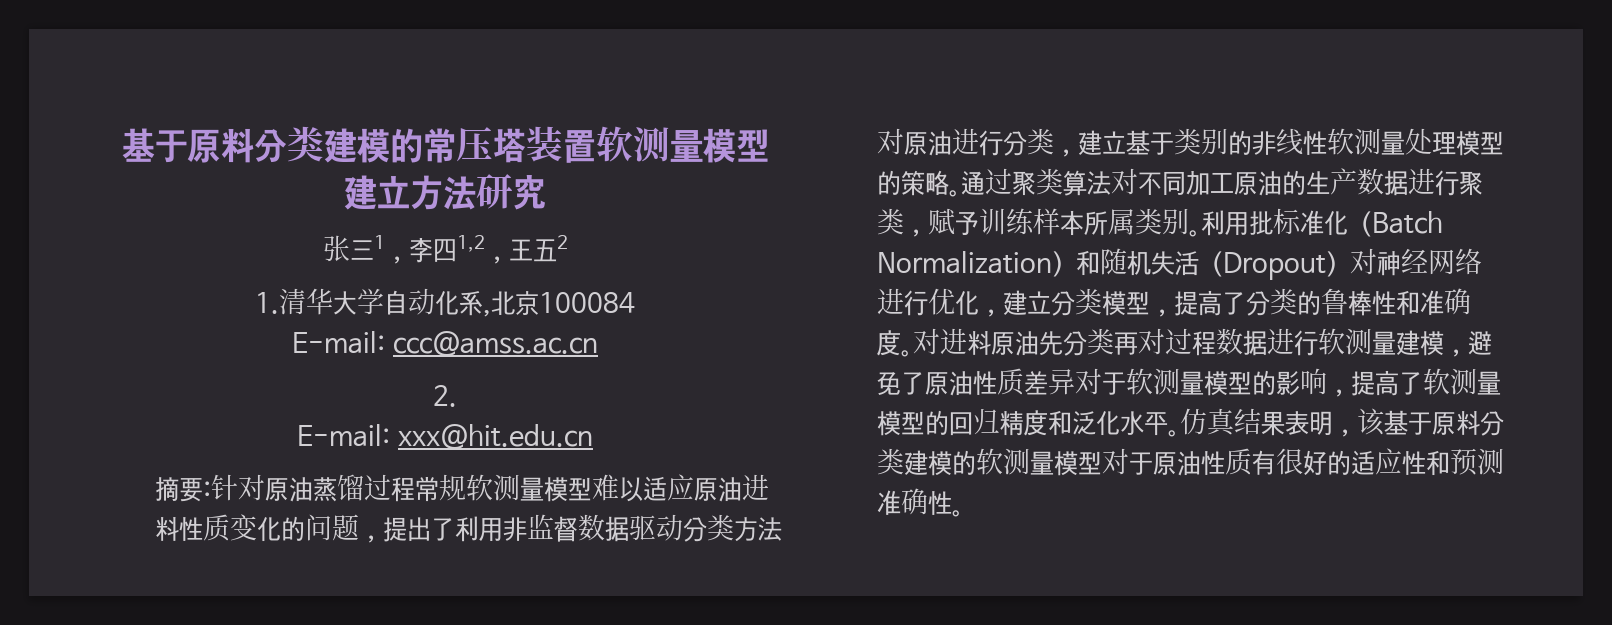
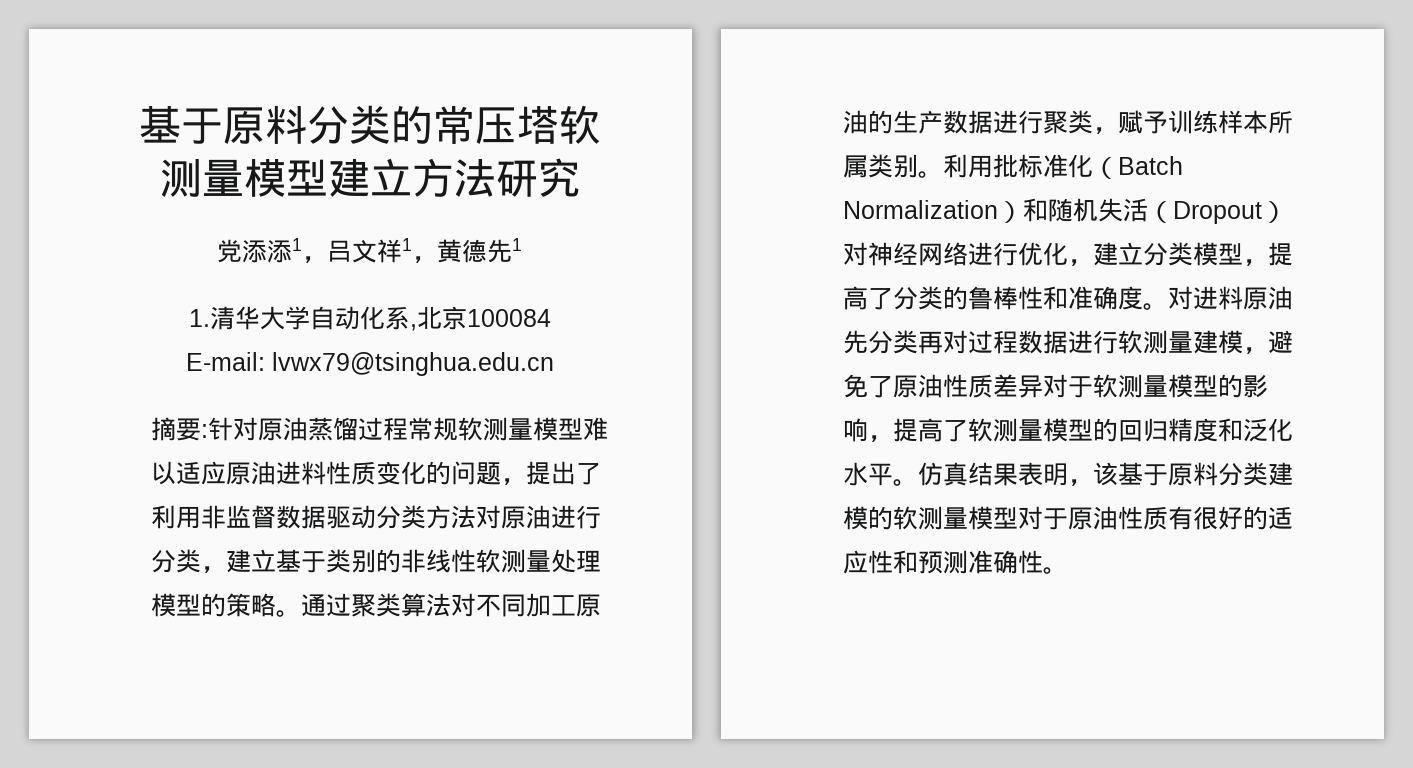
- 基于原料分类建模的常压塔装置软测量模型建立方法研究
+ 基于原料分类的常压塔软测量模型建立方法研究
- 张三1，李四1,2，王五2
+ 党添添1，吕文祥1，黄德先1
- E-mail: ccc@amss.ac.cn
- 2.
- E-mail: xxx@hit.edu.cn
+ E-mail: lvwx79@tsinghua.edu.cn

